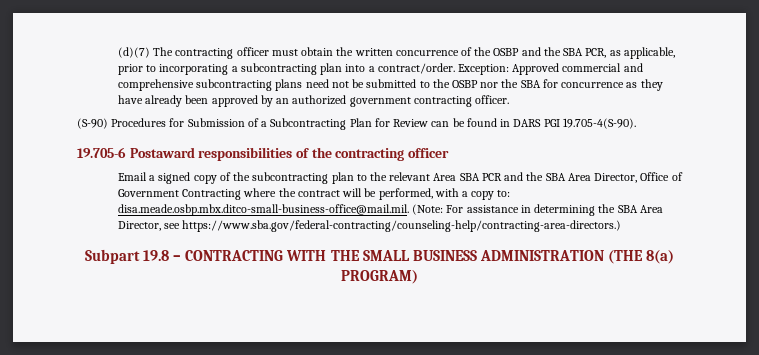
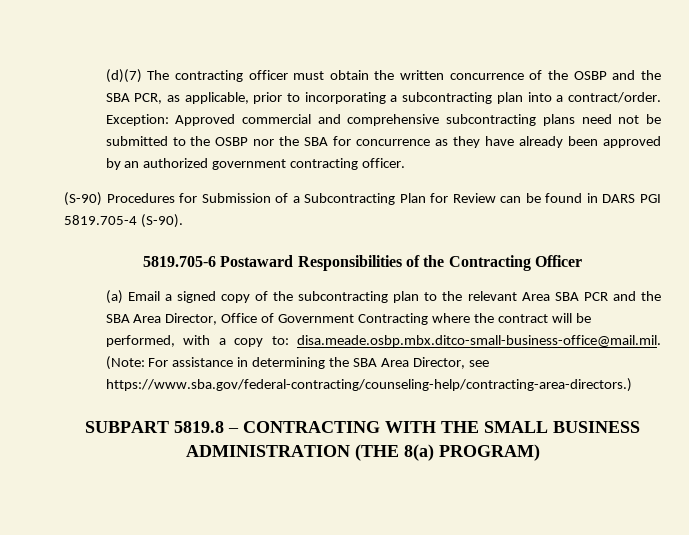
- (S-90) Procedures for Submission of a Subcontracting Plan for Review can be found in DARS PGI 19.705-4(S-90).
- 19.705-6 Postaward responsibilities of the contracting officer
- Email a signed copy of the subcontracting plan to the relevant Area SBA PCR and the SBA Area Director, Office of Government Contracting where the contract will be performed, with a copy to:
+ (S-90) Procedures for Submission of a Subcontracting Plan for Review can be found in DARS PGI 5819.705-4 (S-90).
+ 5819.705-6 Postaward Responsibilities of the Contracting Officer
+ (a) Email a signed copy of the subcontracting plan to the relevant Area SBA PCR and the SBA Area Director, Office of Government Contracting where the contract will be performed, with a copy to:
- Subpart 19.8 – CONTRACTING WITH THE SMALL BUSINESS ADMINISTRATION (THE 8(a) PROGRAM)
+ SUBPART 5819.8 – CONTRACTING WITH THE SMALL BUSINESS ADMINISTRATION (THE 8(a) PROGRAM)

